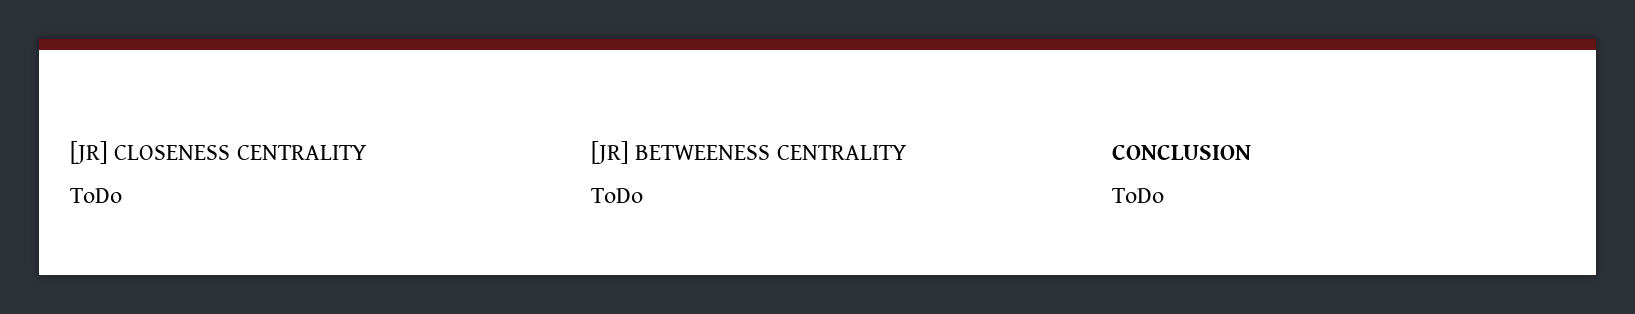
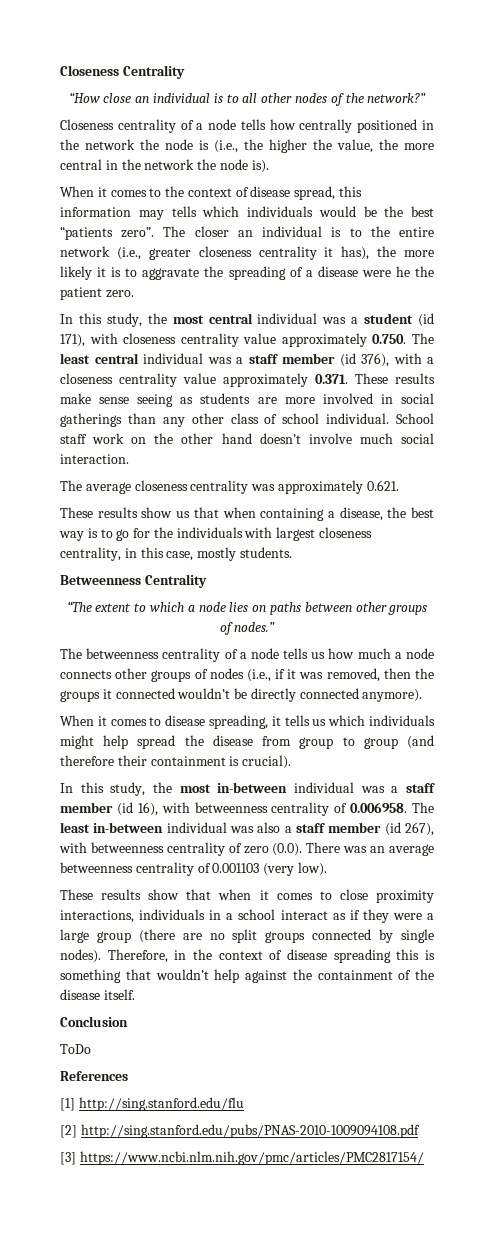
- [JR] CLOSENESS CENTRALITY
+ Closeness Centrality
+ “How close an individual is to all other nodes of the network?”
+ Closeness centrality of a node tells how centrally positioned in the network the node is (i.e., the higher the value, the more central in the network the node is).
+ When it comes to the context of disease spread, this information may tells which individuals would be the best “patients zero”. The closer an individual is to the entire network (i.e., greater closeness centrality it has), the more likely it is to aggravate the spreading of a disease were he the patient zero.
+ In this study, the most central individual was a student (id 171), with closeness centrality value approximately 0.750. The least central individual was a staff member (id 376), with a closeness centrality value approximately 0.371. These results make sense seeing as students are more involved in social gatherings than any other class of school individual. School staff work on the other hand doesn’t involve much social interaction.
+ The average closeness centrality was approximately 0.621.
+ These results show us that when containing a disease, the best way is to go for the individuals with largest closeness centrality, in this case, mostly students.
+ Betweenness Centrality
+ “The extent to which a node lies on paths between other groups of nodes.”
+ The betweenness centrality of a node tells us how much a node connects other groups of nodes (i.e., if it was removed, then the groups it connected wouldn’t be directly connected anymore).
+ When it comes to disease spreading, it tells us which individuals might help spread the disease from group to group (and therefore their containment is crucial).
+ In this study, the most in-between individual was a staff member (id 16), with betweenness centrality of 0.006958. The least in-between individual was also a staff member (id 267), with betweenness centrality of zero (0.0). There was an average betweenness centrality of 0.001103 (very low).
+ These results show that when it comes to close proximity interactions, individuals in a school interact as if they were a large group (there are no split groups connected by single nodes). Therefore, in the context of disease spreading this is something that wouldn’t help against the containment of the disease itself.
+ Conclusion
  ToDo
- [JR] BETWEENESS CENTRALITY
- ToDo
- CONCLUSION
- ToDo
+ References
+ [1] http://sing.stanford.edu/flu
+ [2] http://sing.stanford.edu/pubs/PNAS-2010-1009094108.pdf
+ [3] https://www.ncbi.nlm.nih.gov/pmc/articles/PMC2817154/

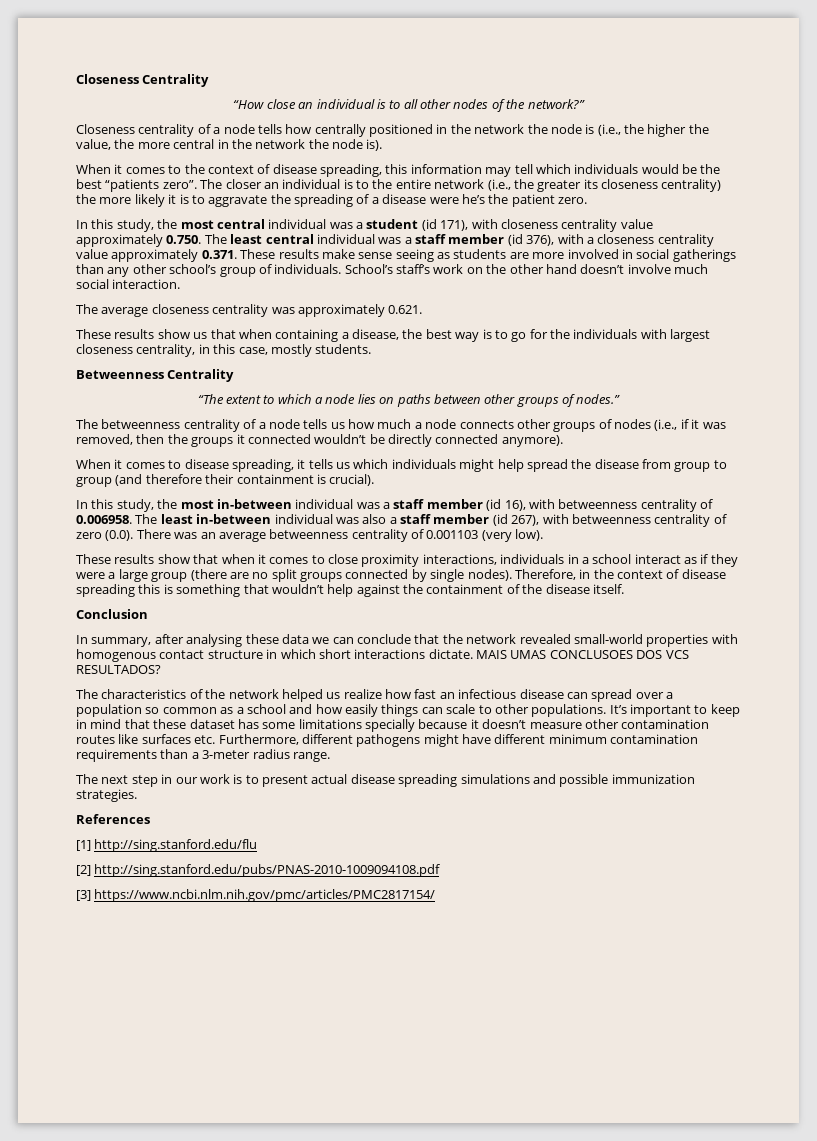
- When it comes to the context of disease spread, this information may tells which individuals would be the best “patients zero”.
+ When it comes to the context of disease spreading, this information may tell which individuals would be the best “patients zero”.
- The closer an individual is to the entire network (i.e., greater closeness centrality it has), the more likely it is to aggravate the spreading of a disease were he the patient zero.
+ The closer an individual is to the entire network (i.e., the greater its closeness centrality) the more likely it is to aggravate the spreading of a disease were he’s the patient zero.
- In this study, the most central individual was a student (id 171), with closeness centrality value approximately 0.750. The least central individual was a staff member (id 376), with a closeness centrality value approximately 0.371. These results make sense seeing as students are more involved in social gatherings than any other class of school individual. School staff work on the other hand doesn’t involve much social interaction.
+ In this study, the most central individual was a student (id 171), with closeness centrality value approximately 0.750. The least central individual was a staff member (id 376), with a closeness centrality value approximately 0.371. These results make sense seeing as students are more involved in social gatherings than any other school’s group of individuals. School’s staff’s work on the other hand doesn’t involve much social interaction.
- ToDo
+ In summary, after analysing these data we can conclude that the network revealed small-world properties with homogenous contact structure in which short interactions dictate. MAIS UMAS CONCLUSOES DOS VCS RESULTADOS?
+ The characteristics of the network helped us realize how fast an infectious disease can spread over a population so common as a school and how easily things can scale to other populations. It’s important to keep in mind that these dataset has some limitations specially because it doesn’t measure other contamination routes like surfaces etc. Furthermore, different pathogens might have different minimum contamination requirements than a 3-meter radius range.
+ The next step in our work is to present actual disease spreading simulations and possible immunization strategies.

